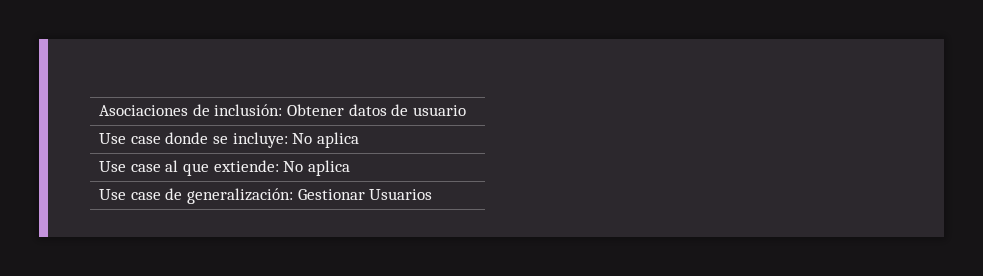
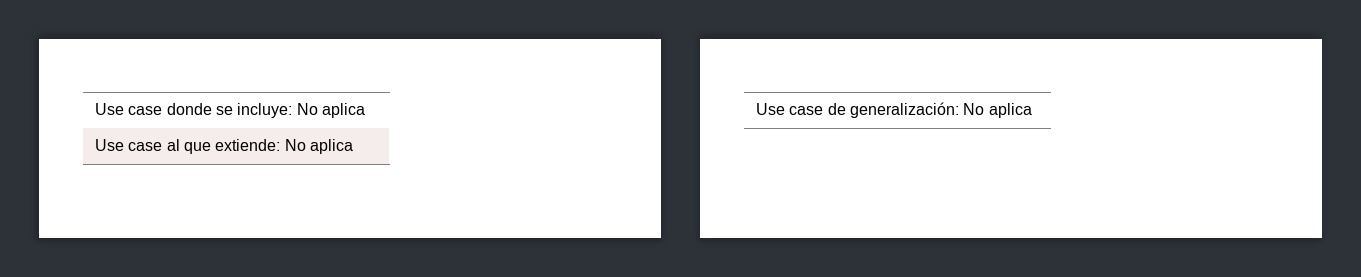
- Asociaciones de inclusión: Obtener datos de usuario
- Use case de generalización: Gestionar Usuarios
+ Use case de generalización: No aplica

